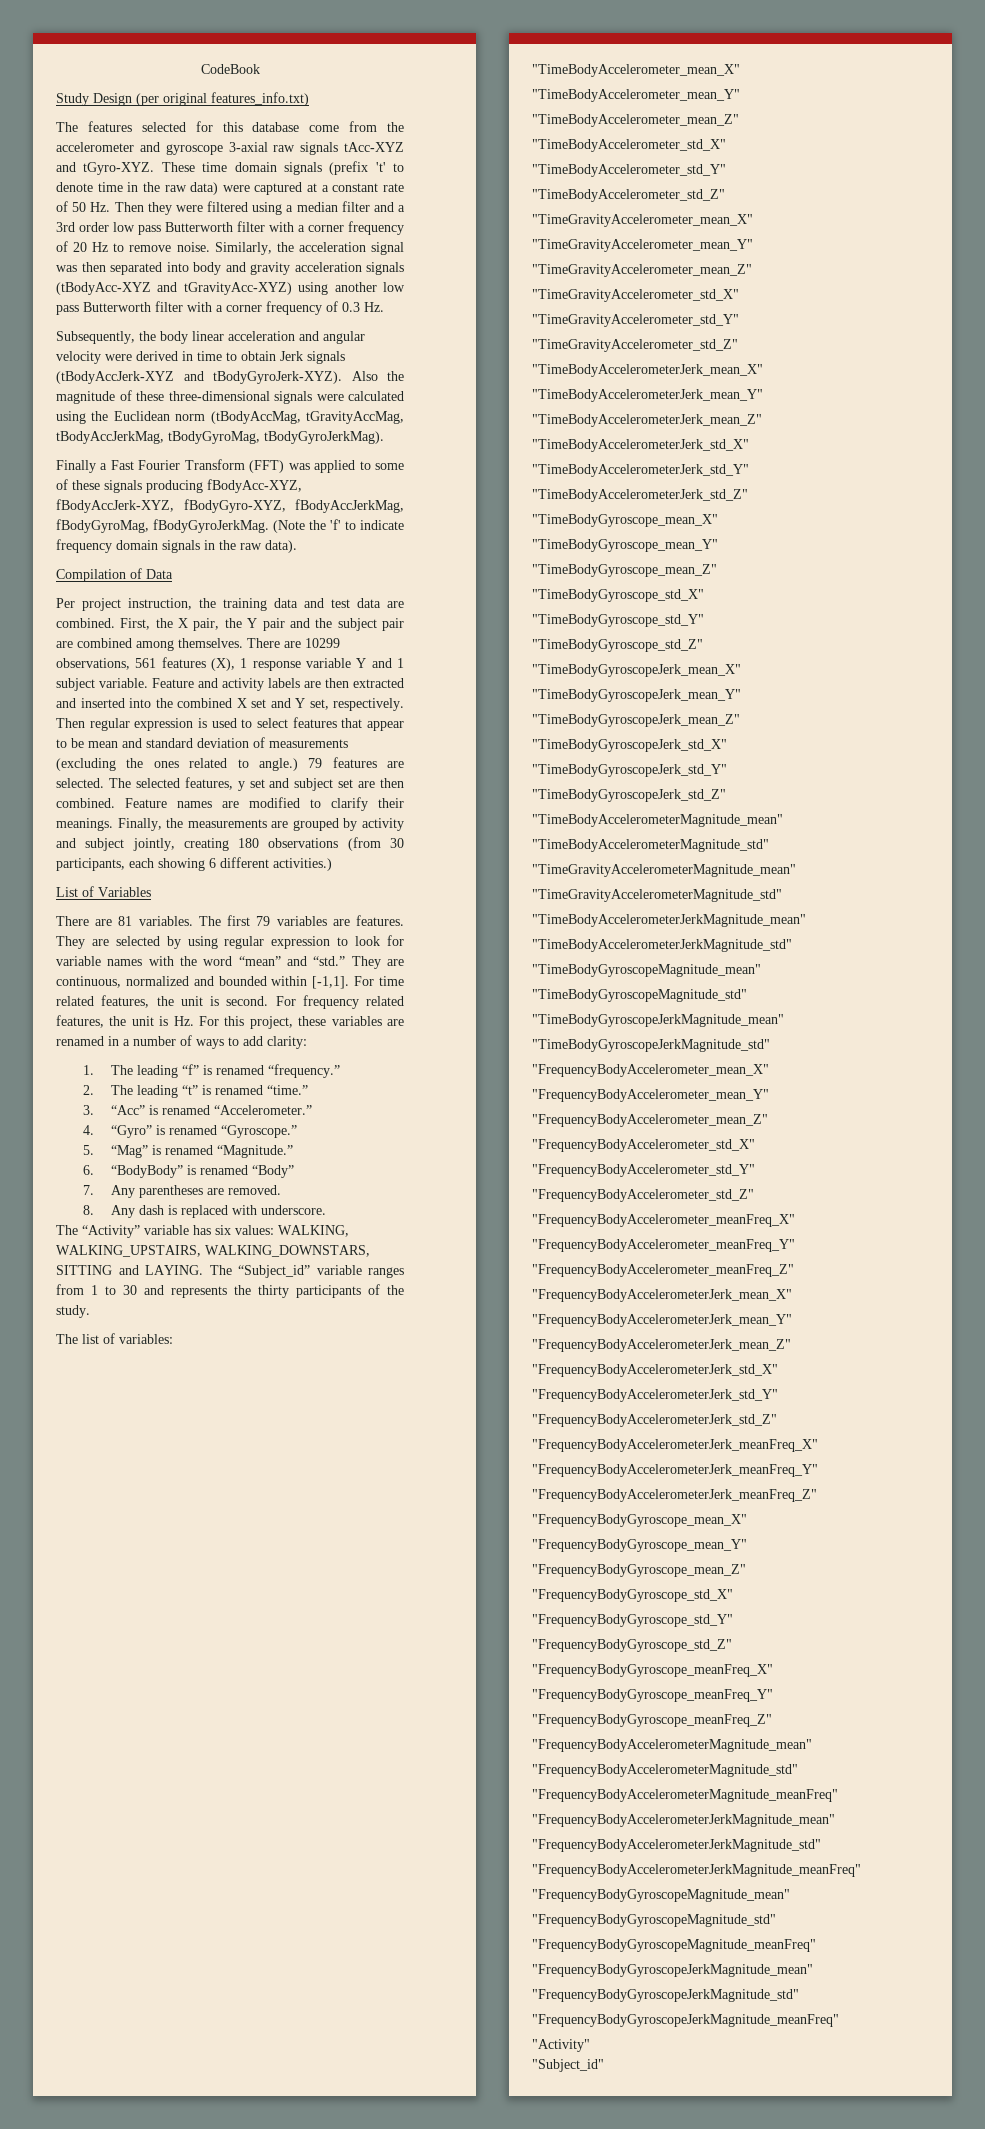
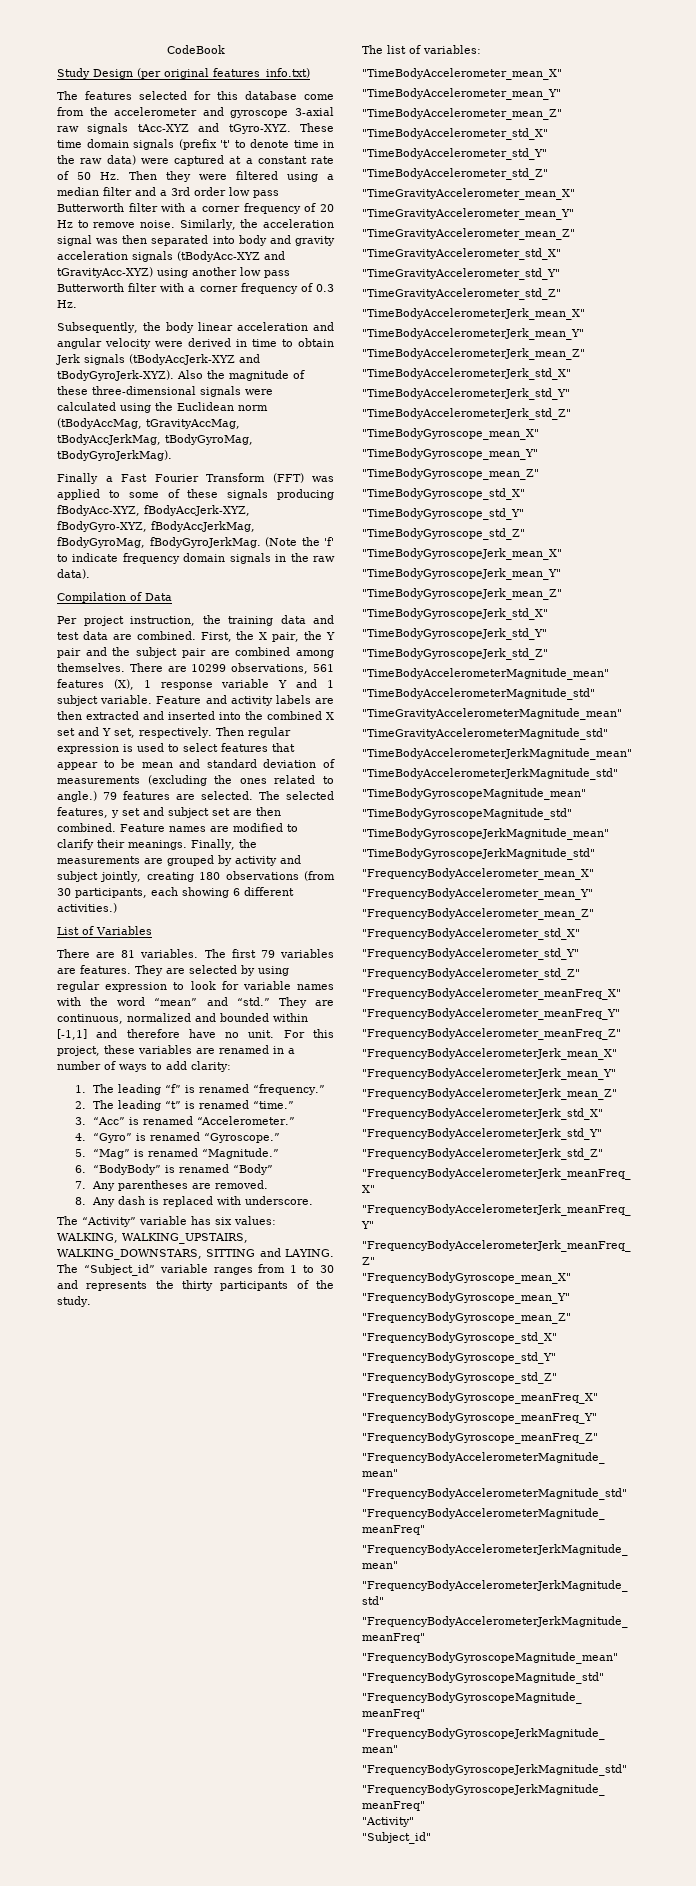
- They are continuous, normalized and bounded within [-1,1]. For time related features, the unit is second. For frequency related features, the unit is Hz. For this project, these variables are renamed in a number of ways to add clarity:
+ They are continuous, normalized and bounded within [-1,1] and therefore have no unit. For this project, these variables are renamed in a number of ways to add clarity:

